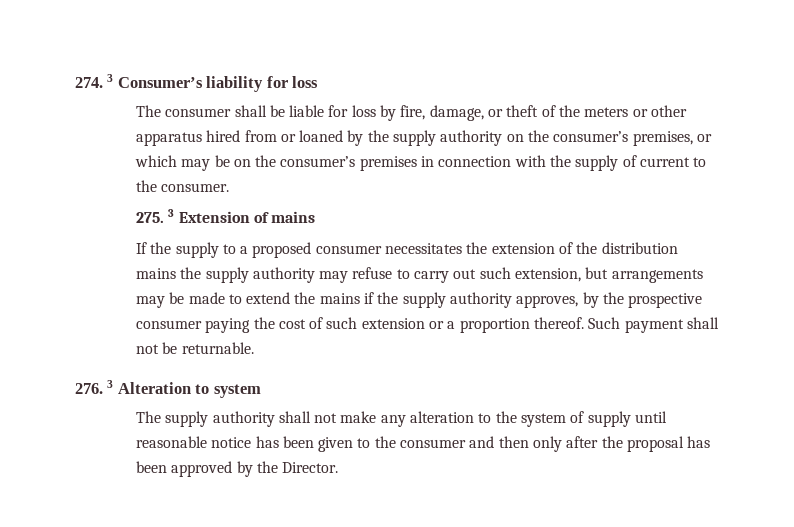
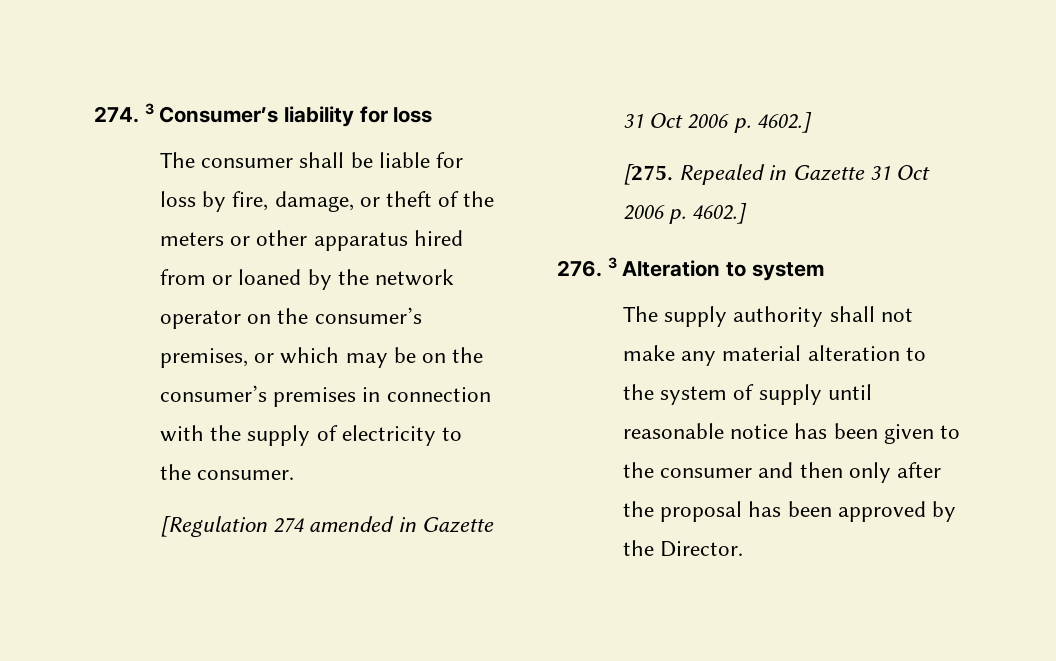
- The consumer shall be liable for loss by fire, damage, or theft of the meters or other apparatus hired from or loaned by the supply authority on the consumer’s premises, or which may be on the consumer’s premises in connection with the supply of current to the consumer.
+ The consumer shall be liable for loss by fire, damage, or theft of the meters or other apparatus hired from or loaned by the network operator on the consumer’s premises, or which may be on the consumer’s premises in connection with the supply of electricity to the consumer.
- 275. 3 Extension of mains
- If the supply to a proposed consumer necessitates the extension of the distribution mains the supply authority may refuse to carry out such extension, but arrangements may be made to extend the mains if the supply authority approves, by the prospective consumer paying the cost of such extension or a proportion thereof. Such payment shall not be returnable.
+ [Regulation 274 amended in Gazette 31 Oct 2006 p. 4602.]
+ [275. Repealed in Gazette 31 Oct 2006 p. 4602.]
- The supply authority shall not make any alteration to the system of supply until reasonable notice has been given to the consumer and then only after the proposal has been approved by the Director.
+ The supply authority shall not make any material alteration to the system of supply until reasonable notice has been given to the consumer and then only after the proposal has been approved by the Director.

